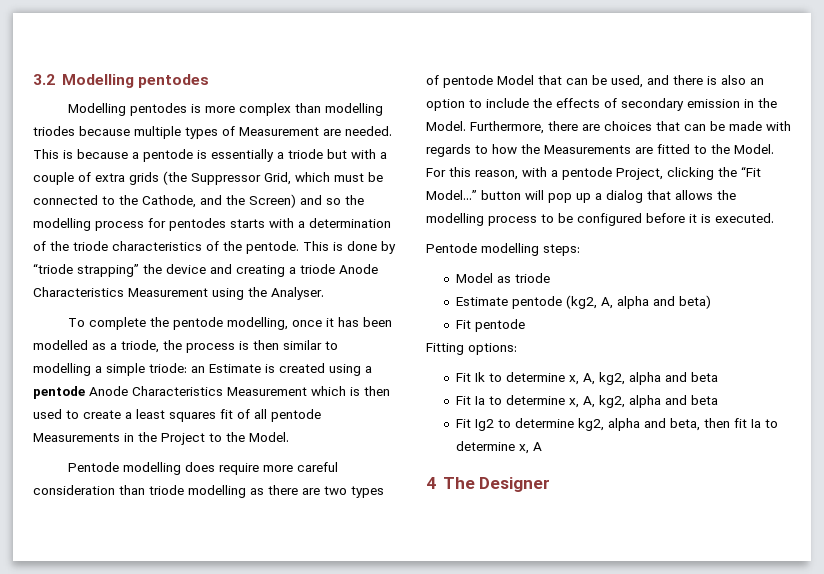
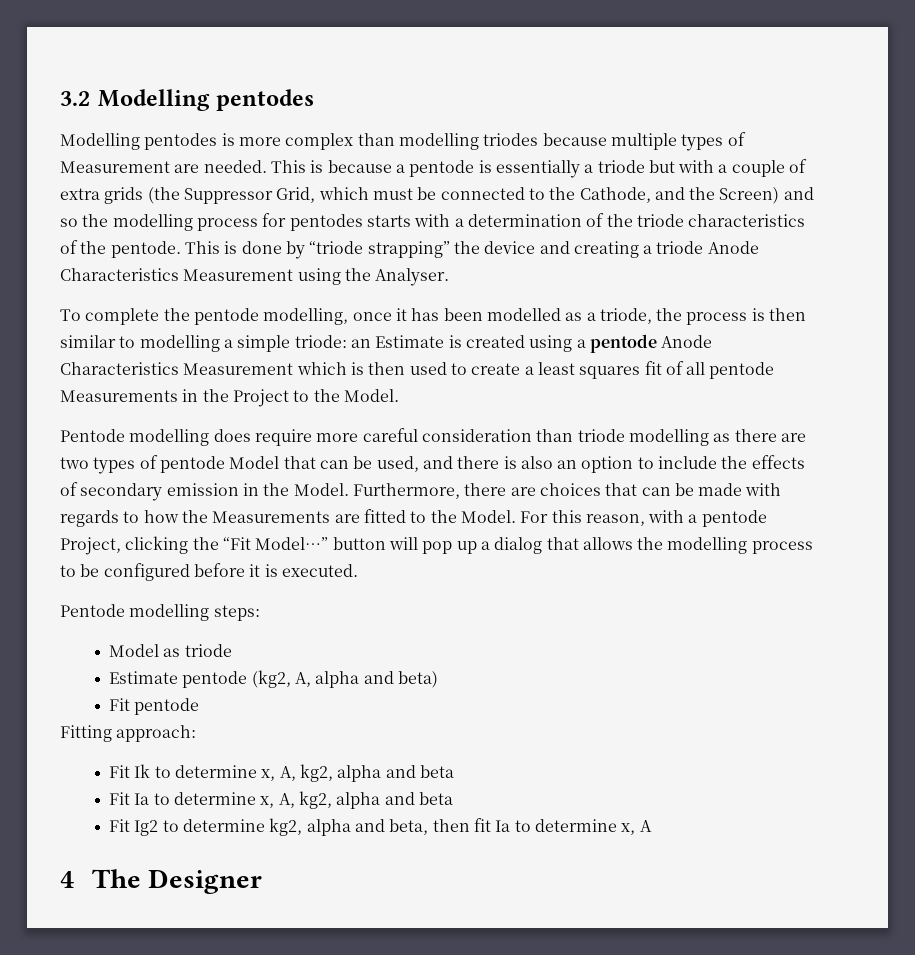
- Fitting options:
+ Fitting approach:

